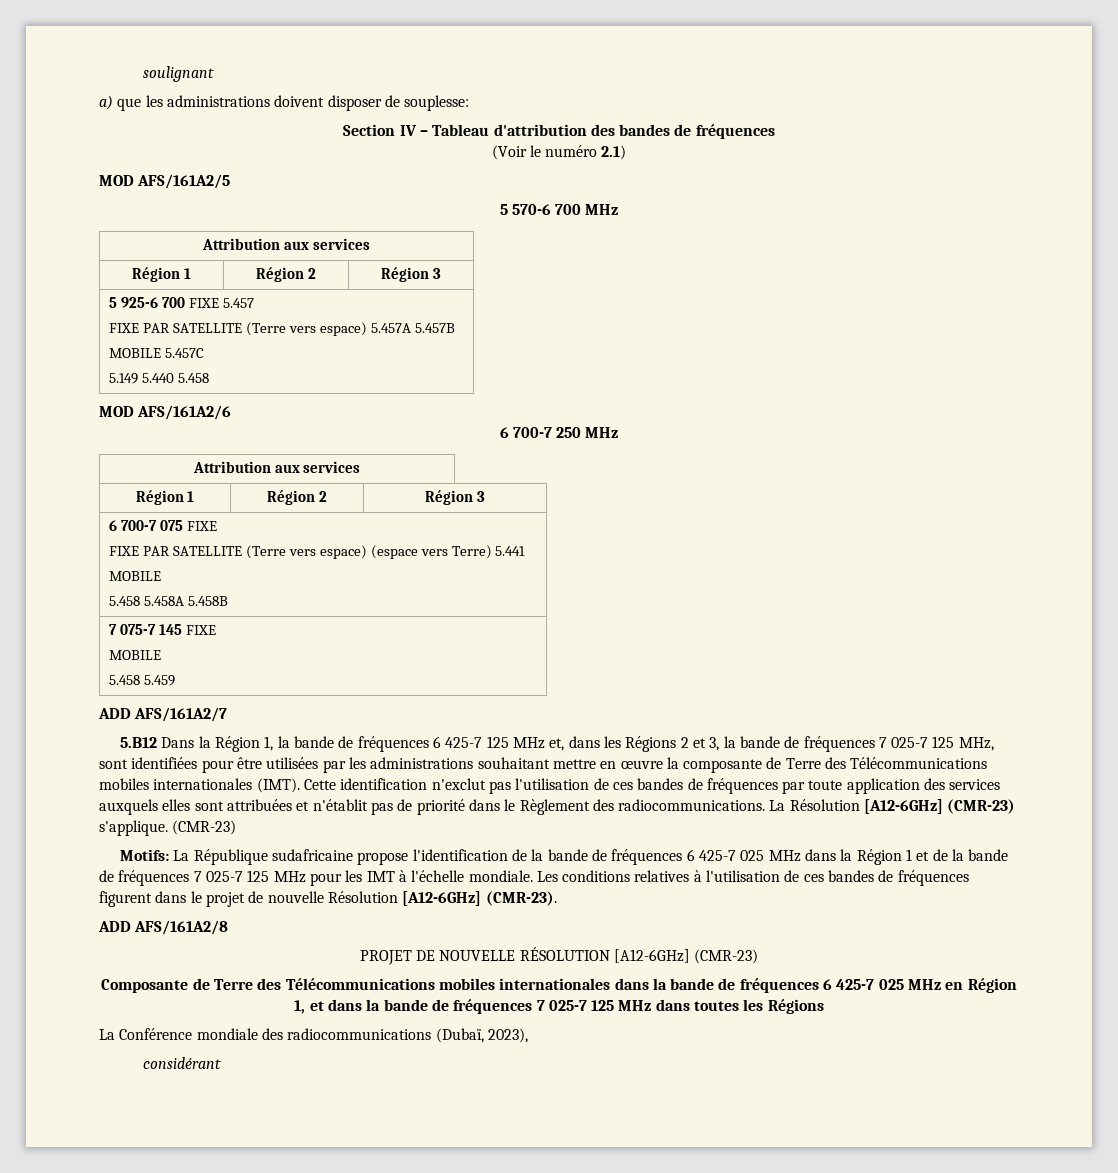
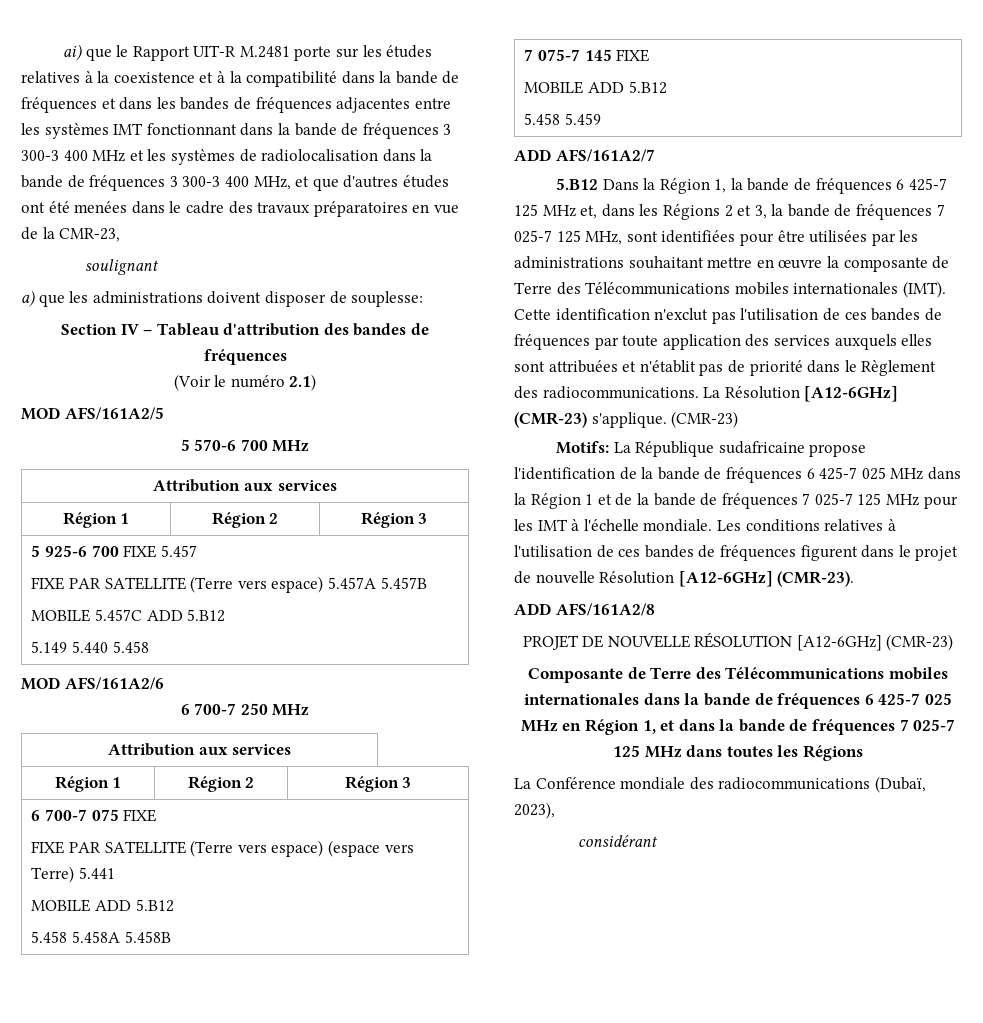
+ ai) que le Rapport UIT-R M.2481 porte sur les études relatives à la coexistence et à la compatibilité dans la bande de fréquences et dans les bandes de fréquences adjacentes entre les systèmes IMT fonctionnant dans la bande de fréquences 3 300-3 400 MHz et les systèmes de radiolocalisation dans la bande de fréquences 3 300-3 400 MHz, et que d'autres études ont été menées dans le cadre des travaux préparatoires en vue de la CMR-23,
  5 925-6 700 FIXE 5.457
  FIXE PAR SATELLITE (Terre vers espace) 5.457A 5.457B
- MOBILE 5.457C
+ MOBILE 5.457C ADD 5.B12
  6 700-7 075 FIXE
  FIXE PAR SATELLITE (Terre vers espace) (espace vers Terre) 5.441
- MOBILE
+ MOBILE ADD 5.B12
  7 075-7 145 FIXE
- MOBILE
+ MOBILE ADD 5.B12

